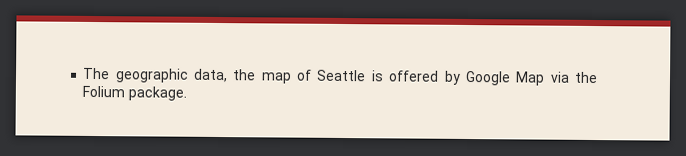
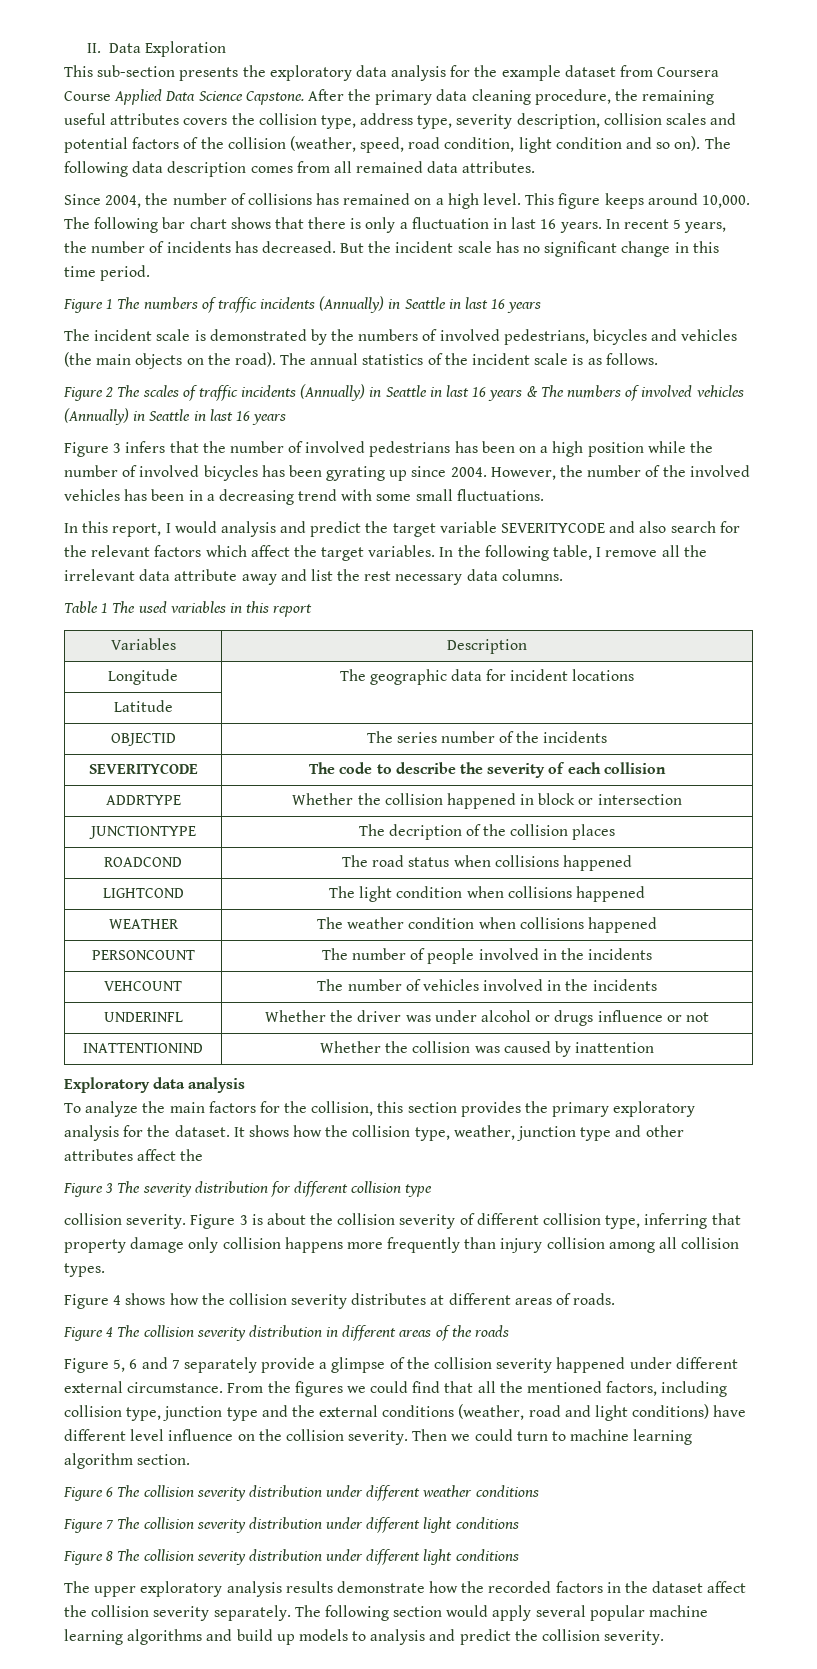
- The geographic data, the map of Seattle is offered by Google Map via the Folium package.
+ II. Data Exploration
+ This sub-section presents the exploratory data analysis for the example dataset from Coursera Course Applied Data Science Capstone. After the primary data cleaning procedure, the remaining useful attributes covers the collision type, address type, severity description, collision scales and potential factors of the collision (weather, speed, road condition, light condition and so on). The following data description comes from all remained data attributes.
+ Since 2004, the number of collisions has remained on a high level. This figure keeps around 10,000. The following bar chart shows that there is only a fluctuation in last 16 years. In recent 5 years, the number of incidents has decreased. But the incident scale has no significant change in this time period.
+ Figure 1 The numbers of traffic incidents (Annually) in Seattle in last 16 years
+ The incident scale is demonstrated by the numbers of involved pedestrians, bicycles and vehicles (the main objects on the road). The annual statistics of the incident scale is as follows.
+ Figure 2 The scales of traffic incidents (Annually) in Seattle in last 16 years & The numbers of involved vehicles (Annually) in Seattle in last 16 years
+ Figure 3 infers that the number of involved pedestrians has been on a high position while the number of involved bicycles has been gyrating up since 2004. However, the number of the involved vehicles has been in a decreasing trend with some small fluctuations.
+ In this report, I would analysis and predict the target variable SEVERITYCODE and also search for the relevant factors which affect the target variables. In the following table, I remove all the irrelevant data attribute away and list the rest necessary data columns.
+ Table 1 The used variables in this report
+ Variables | Description
+ Longitude | The geographic data for incident locations
+ Latitude |
+ OBJECTID | The series number of the incidents
+ SEVERITYCODE | The code to describe the severity of each collision
+ ADDRTYPE | Whether the collision happened in block or intersection
+ JUNCTIONTYPE | The decription of the collision places
+ ROADCOND | The road status when collisions happened
+ LIGHTCOND | The light condition when collisions happened
+ WEATHER | The weather condition when collisions happened
+ PERSONCOUNT | The number of people involved in the incidents
+ VEHCOUNT | The number of vehicles involved in the incidents
+ UNDERINFL | Whether the driver was under alcohol or drugs influence or not
+ INATTENTIONIND | Whether the collision was caused by inattention
+ Exploratory data analysis
+ To analyze the main factors for the collision, this section provides the primary exploratory analysis for the dataset. It shows how the collision type, weather, junction type and other attributes affect the
+ Figure 3 The severity distribution for different collision type
+ collision severity. Figure 3 is about the collision severity of different collision type, inferring that property damage only collision happens more frequently than injury collision among all collision types.
+ Figure 4 shows how the collision severity distributes at different areas of roads.
+ Figure 4 The collision severity distribution in different areas of the roads
+ Figure 5, 6 and 7 separately provide a glimpse of the collision severity happened under different external circumstance. From the figures we could find that all the mentioned factors, including collision type, junction type and the external conditions (weather, road and light conditions) have different level influence on the collision severity. Then we could turn to machine learning algorithm section.
+ Figure 6 The collision severity distribution under different weather conditions
+ Figure 7 The collision severity distribution under different light conditions
+ Figure 8 The collision severity distribution under different light conditions
+ The upper exploratory analysis results demonstrate how the recorded factors in the dataset affect the collision severity separately. The following section would apply several popular machine learning algorithms and build up models to analysis and predict the collision severity.

